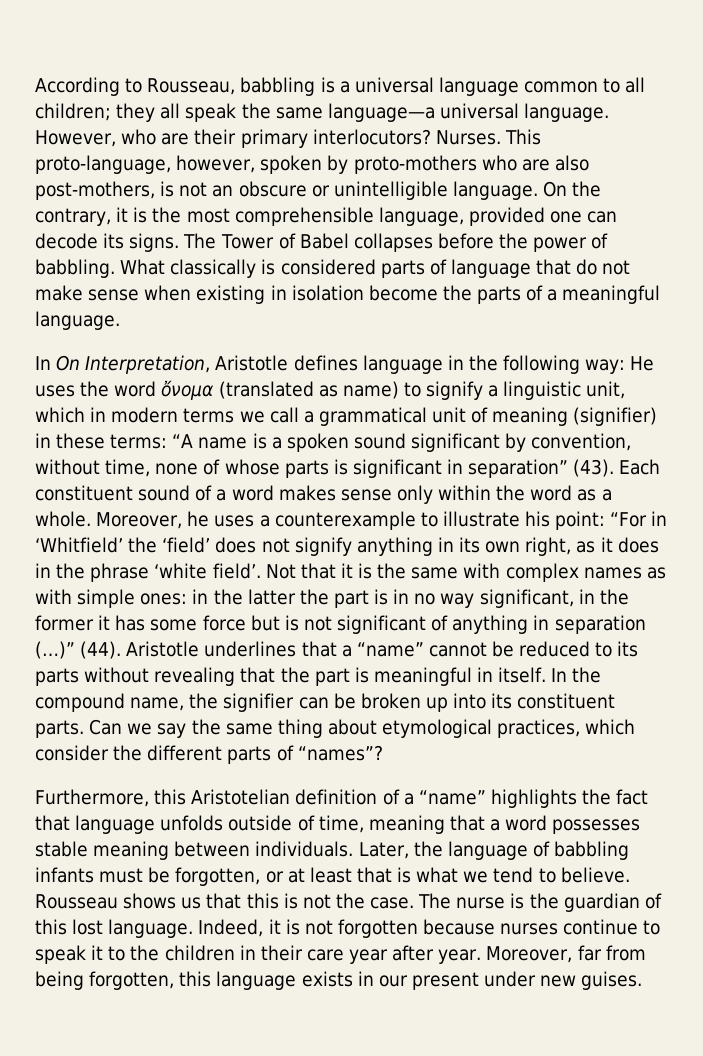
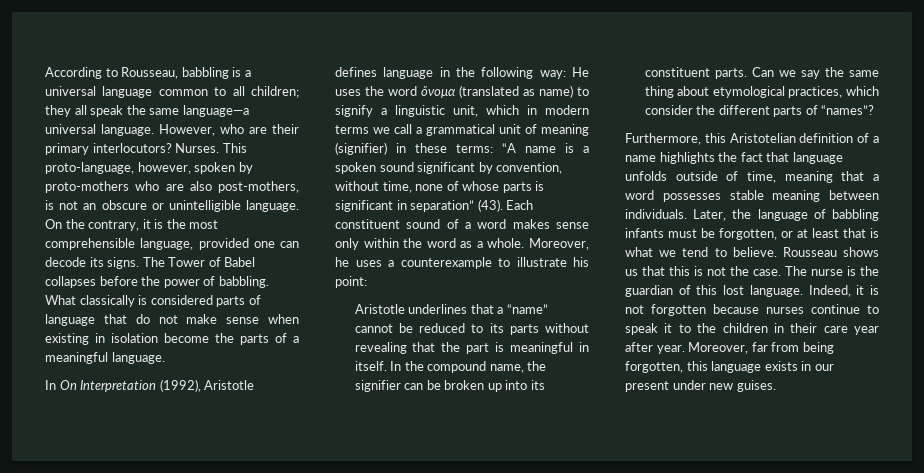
- In On Interpretation, Aristotle defines language in the following way: He uses the word ὄνομα (translated as name) to signify a linguistic unit, which in modern terms we call a grammatical unit of meaning (signifier) in these terms: “A name is a spoken sound significant by convention, without time, none of whose parts is significant in separation” (43).
+ In On Interpretation (1992), Aristotle defines language in the following way: He uses the word ὄνομα (translated as name) to signify a linguistic unit, which in modern terms we call a grammatical unit of meaning (signifier) in these terms: “A name is a spoken sound significant by convention, without time, none of whose parts is significant in separation” (43).
- Moreover, he uses a counterexample to illustrate his point: “For in ‘Whitfield’ the ‘field’ does not signify anything in its own right, as it does in the phrase ‘white field’. Not that it is the same with complex names as with simple ones: in the latter the part is in no way significant, in the former it has some force but is not significant of anything in separation (…)” (44). Aristotle underlines that a “name” cannot be reduced to its parts without revealing that the part is meaningful in itself.
+ Moreover, he uses a counterexample to illustrate his point:
+ Aristotle underlines that a “name” cannot be reduced to its parts without revealing that the part is meaningful in itself.
- Furthermore, this Aristotelian definition of a “name” highlights the fact that language unfolds outside of time, meaning that a word possesses stable meaning between individuals.
+ Furthermore, this Aristotelian definition of a name highlights the fact that language unfolds outside of time, meaning that a word possesses stable meaning between individuals.

